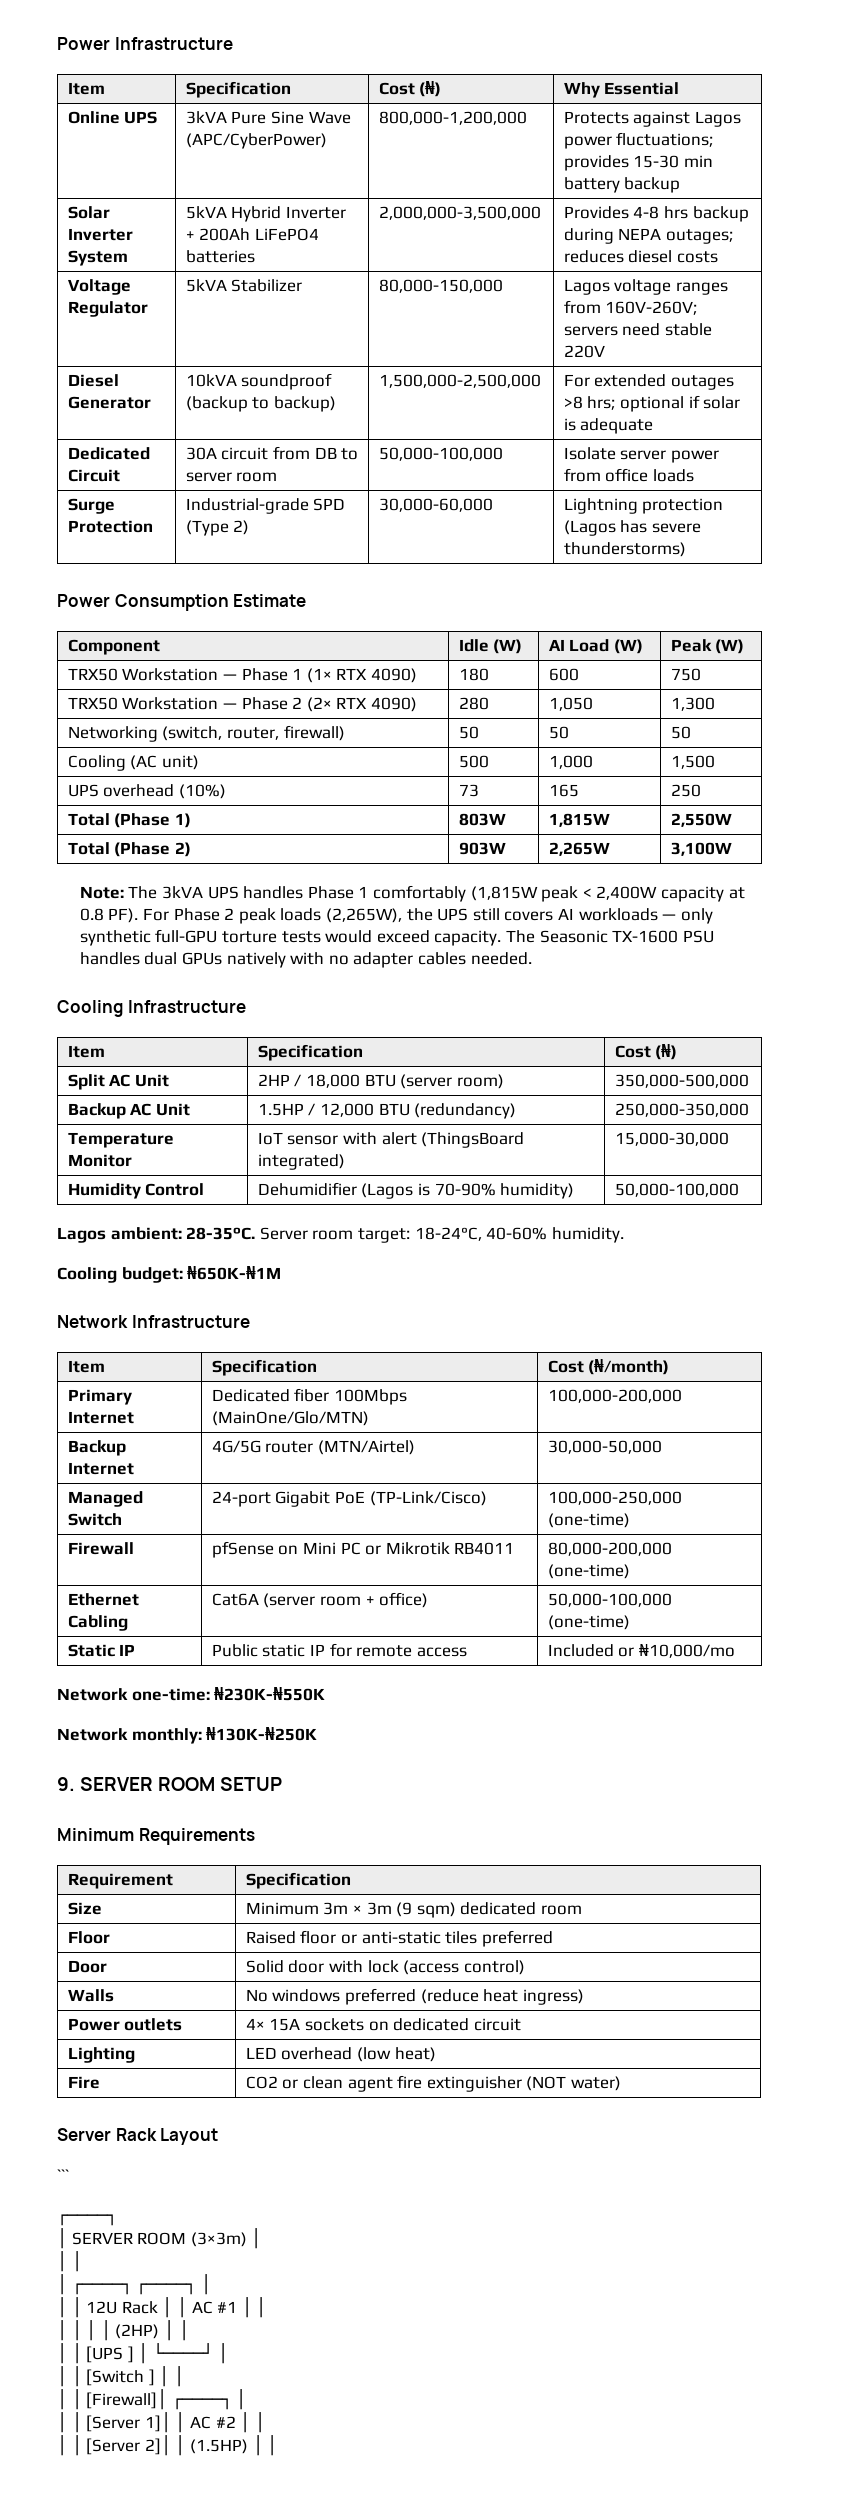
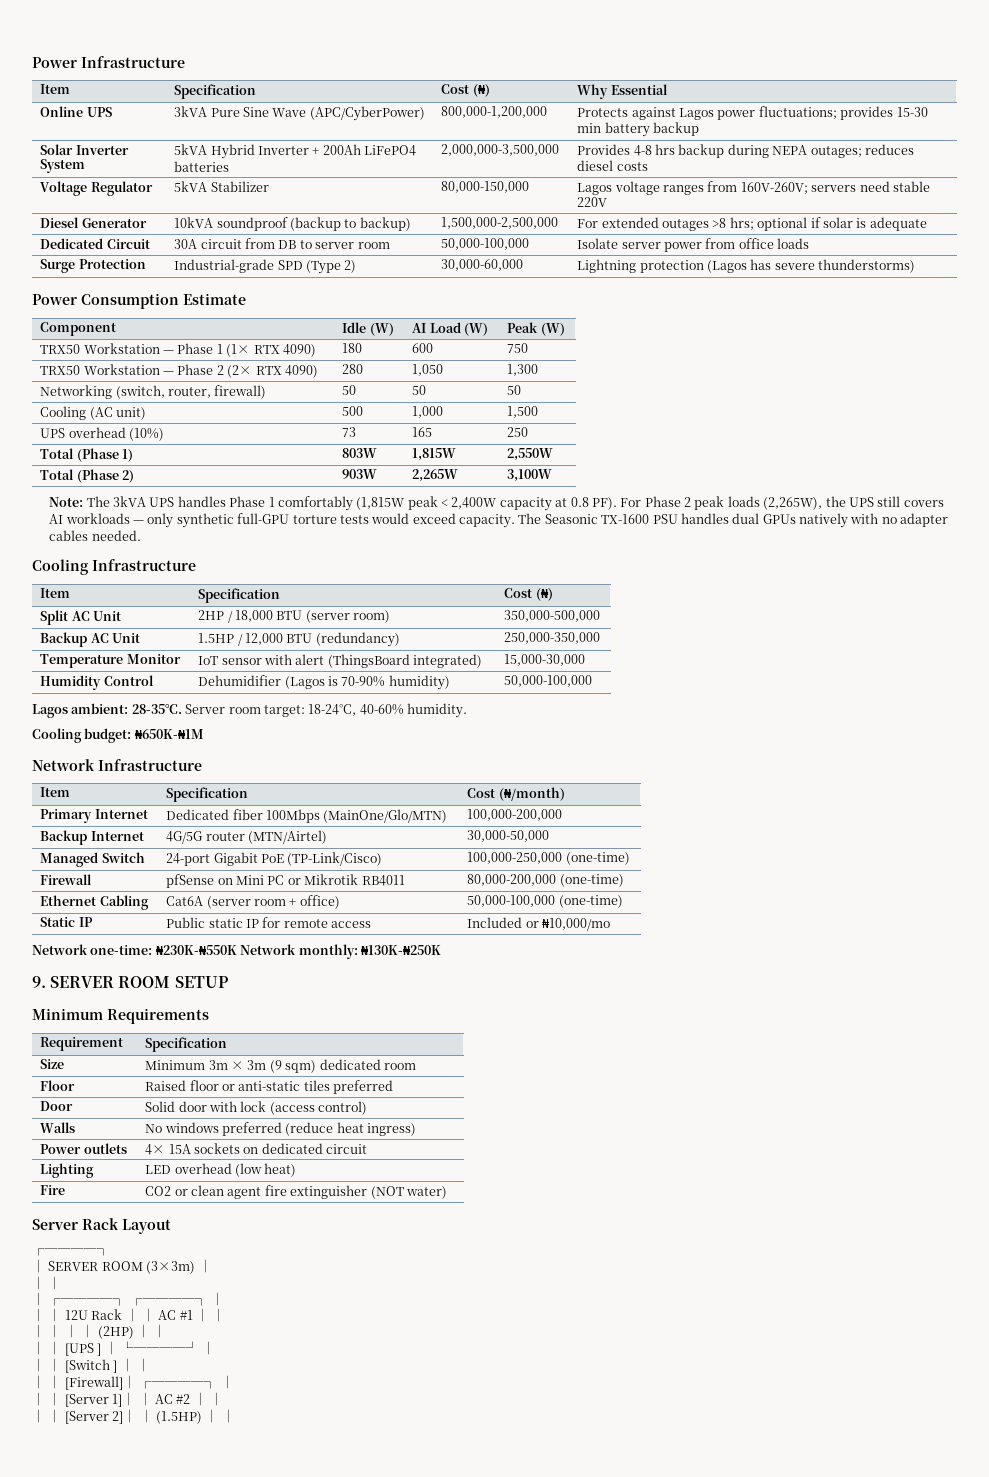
- Network one-time: ₦230K-₦550K
- Network monthly: ₦130K-₦250K
+ Network one-time: ₦230K-₦550K Network monthly: ₦130K-₦250K
- ```

